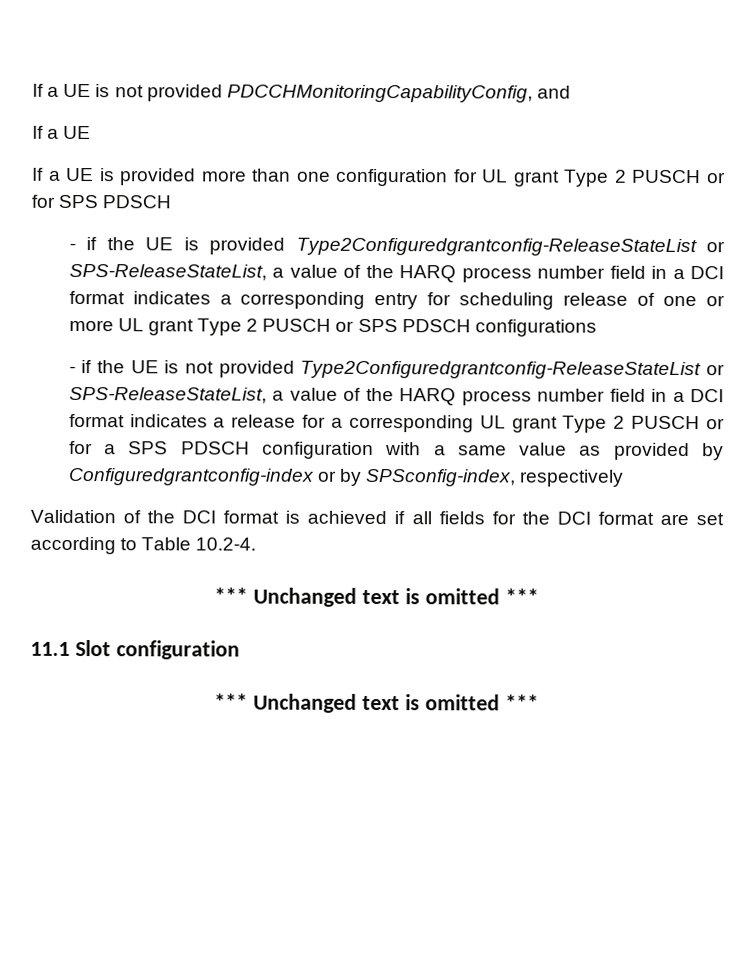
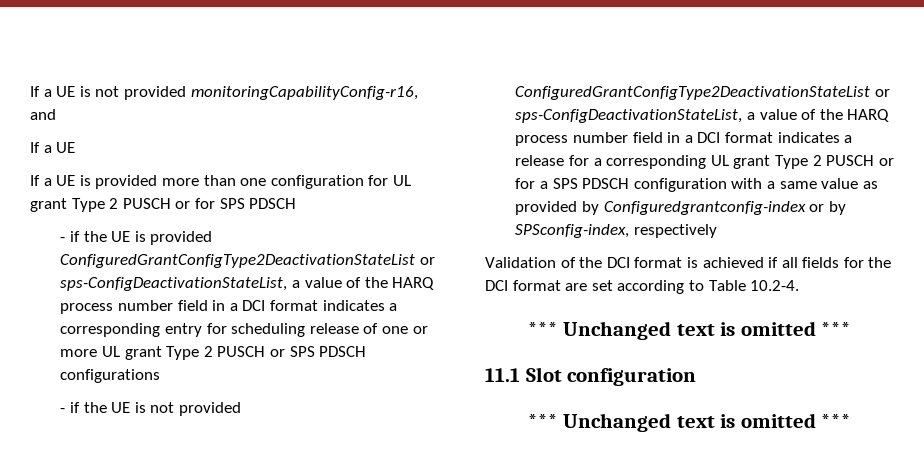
- If a UE is not provided PDCCHMonitoringCapabilityConfig, and
+ If a UE is not provided monitoringCapabilityConfig-r16, and
- - if the UE is provided Type2Configuredgrantconfig-ReleaseStateList or SPS-ReleaseStateList, a value of the HARQ process number field in a DCI format indicates a corresponding entry for scheduling release of one or more UL grant Type 2 PUSCH or SPS PDSCH configurations
+ - if the UE is provided ConfiguredGrantConfigType2DeactivationStateList or sps-ConfigDeactivationStateList, a value of the HARQ process number field in a DCI format indicates a corresponding entry for scheduling release of one or more UL grant Type 2 PUSCH or SPS PDSCH configurations
- - if the UE is not provided Type2Configuredgrantconfig-ReleaseStateList or SPS-ReleaseStateList, a value of the HARQ process number field in a DCI format indicates a release for a corresponding UL grant Type 2 PUSCH or for a SPS PDSCH configuration with a same value as provided by Configuredgrantconfig-index or by SPSconfig-index, respectively
+ - if the UE is not provided ConfiguredGrantConfigType2DeactivationStateList or sps-ConfigDeactivationStateList, a value of the HARQ process number field in a DCI format indicates a release for a corresponding UL grant Type 2 PUSCH or for a SPS PDSCH configuration with a same value as provided by Configuredgrantconfig-index or by SPSconfig-index, respectively

